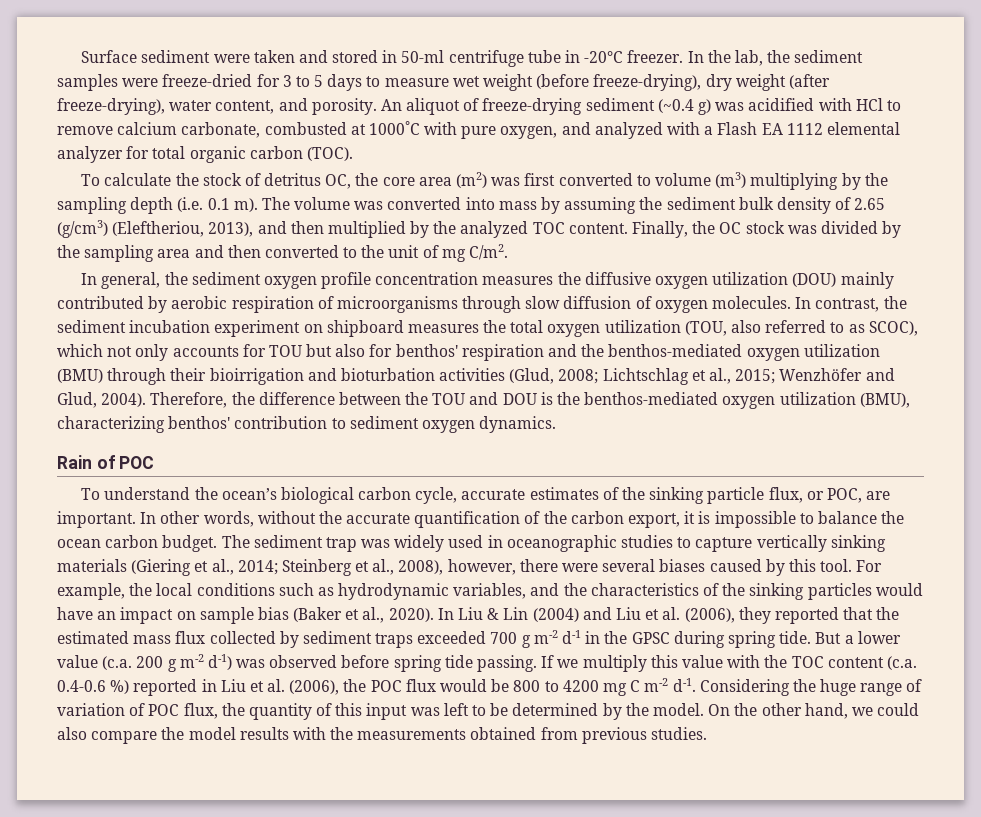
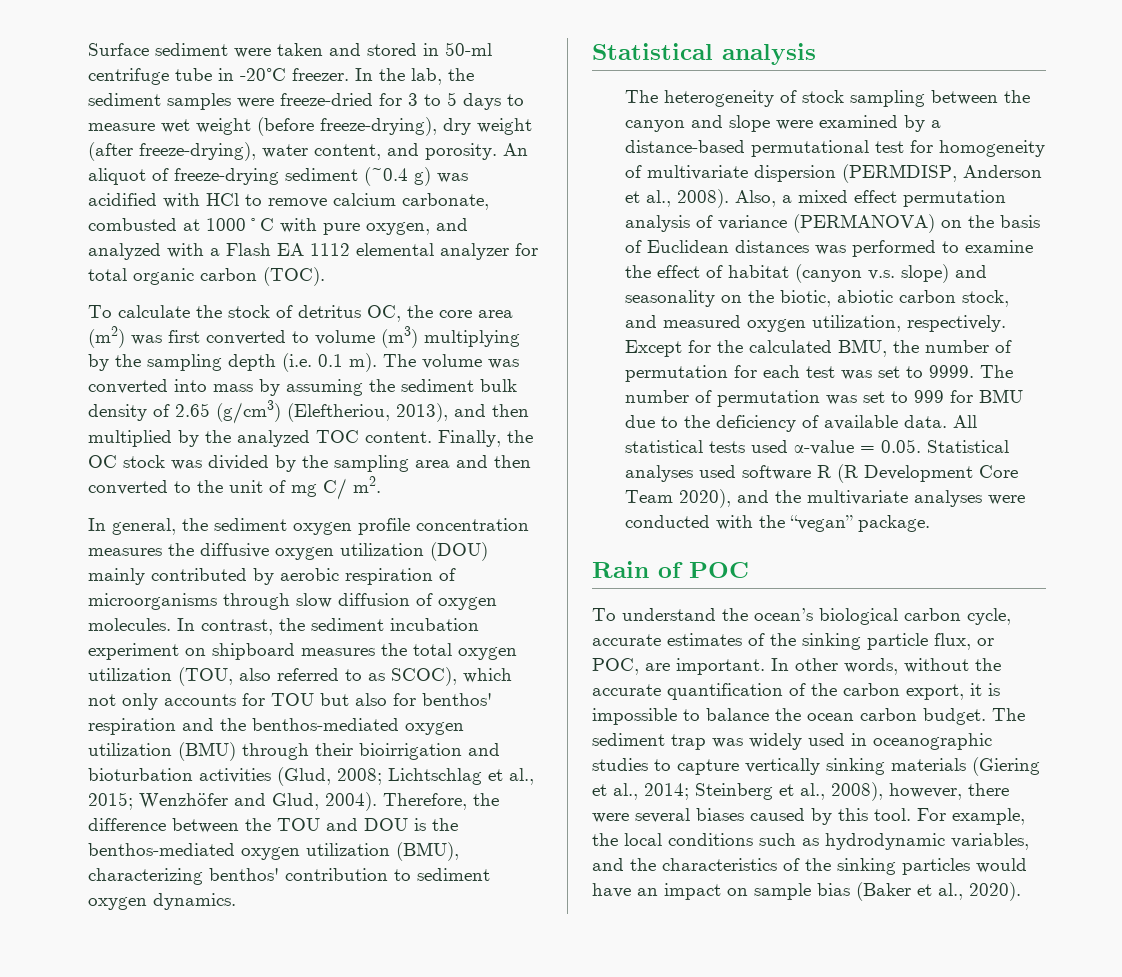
- Finally, the OC stock was divided by the sampling area and then converted to the unit of mg C/m2.
+ Finally, the OC stock was divided by the sampling area and then converted to the unit of mg C/ m2.
+ Statistical analysis
+ The heterogeneity of stock sampling between the canyon and slope were examined by a distance-based permutational test for homogeneity of multivariate dispersion (PERMDISP, Anderson et al., 2008). Also, a mixed effect permutation analysis of variance (PERMANOVA) on the basis of Euclidean distances was performed to examine the effect of habitat (canyon v.s. slope) and seasonality on the biotic, abiotic carbon stock, and measured oxygen utilization, respectively. Except for the calculated BMU, the number of permutation for each test was set to 9999. The number of permutation was set to 999 for BMU due to the deficiency of available data. All statistical tests used α-value = 0.05. Statistical analyses used software R (R Development Core Team 2020), and the multivariate analyses were conducted with the “vegan” package.
- In Liu & Lin (2004) and Liu et al. (2006), they reported that the estimated mass flux collected by sediment traps exceeded 700 g m-2 d-1 in the GPSC during spring tide. But a lower value (c.a. 200 g m-2 d-1) was observed before spring tide passing. If we multiply this value with the TOC content (c.a. 0.4-0.6 %) reported in Liu et al. (2006), the POC flux would be 800 to 4200 mg C m-2 d-1. Considering the huge range of variation of POC flux, the quantity of this input was left to be determined by the model. On the other hand, we could also compare the model results with the measurements obtained from previous studies.

